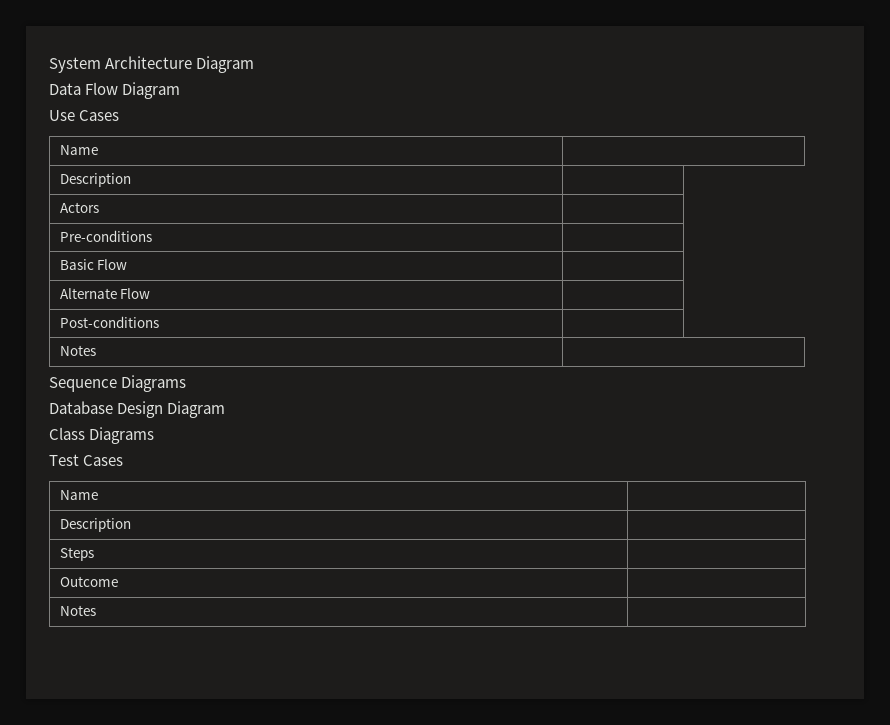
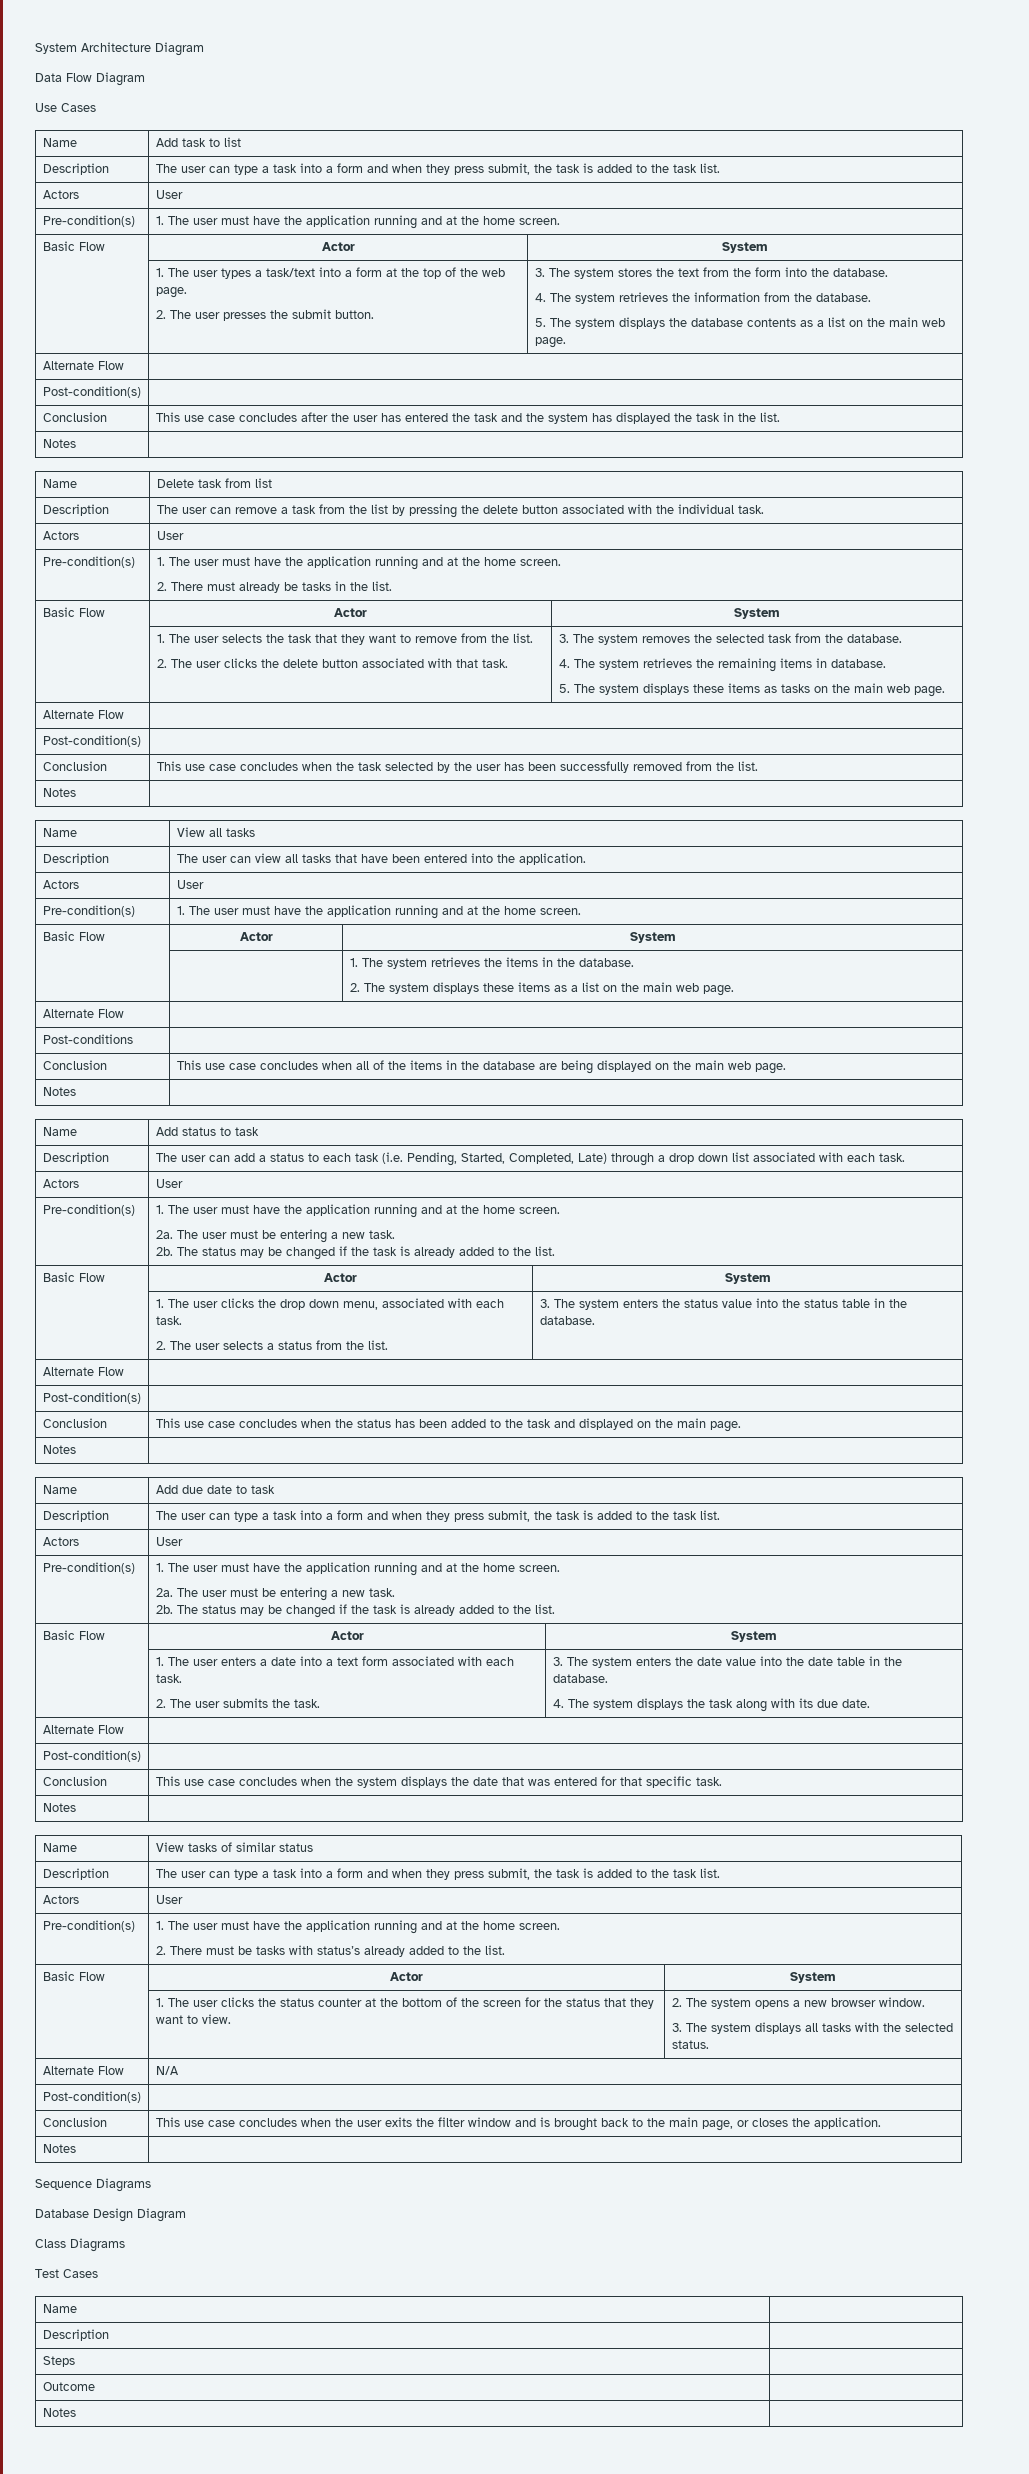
  Use Cases
- Name |
- Description |
- Actors |
- Pre-conditions |
- Basic Flow |
+ Name | Add task to list
+ Description | The user can type a task into a form and when they press submit, the task is added to the task list.
+ Actors | User
+ Pre-condition(s) | 1. The user must have the application running and at the home screen.
+ Basic Flow | Actor | System
+ | 1. The user types a task/text into a form at the top of the web page.
+ 2. The user presses the submit button. | 3. The system stores the text from the form into the database.
+ 4. The system retrieves the information from the database.
+ 5. The system displays the database contents as a list on the main web page.
+ Alternate Flow |
+ Post-condition(s) |
+ Conclusion | This use case concludes after the user has entered the task and the system has displayed the task in the list.
+ Notes |
+ Name | Delete task from list
+ Description | The user can remove a task from the list by pressing the delete button associated with the individual task.
+ Actors | User
+ Pre-condition(s) | 1. The user must have the application running and at the home screen.
+ 2. There must already be tasks in the list.
+ Basic Flow | Actor | System
+ | 1. The user selects the task that they want to remove from the list.
+ 2. The user clicks the delete button associated with that task. | 3. The system removes the selected task from the database.
+ 4. The system retrieves the remaining items in database.
+ 5. The system displays these items as tasks on the main web page.
+ Alternate Flow |
+ Post-condition(s) |
+ Conclusion | This use case concludes when the task selected by the user has been successfully removed from the list.
+ Notes |
+ Name | View all tasks
+ Description | The user can view all tasks that have been entered into the application.
+ Actors | User
+ Pre-condition(s) | 1. The user must have the application running and at the home screen.
+ Basic Flow | Actor | System
+ | | 1. The system retrieves the items in the database.
+ 2. The system displays these items as a list on the main web page.
  Alternate Flow |
  Post-conditions |
+ Conclusion | This use case concludes when all of the items in the database are being displayed on the main web page.
+ Notes |
+ Name | Add status to task
+ Description | The user can add a status to each task (i.e. Pending, Started, Completed, Late) through a drop down list associated with each task.
+ Actors | User
+ Pre-condition(s) | 1. The user must have the application running and at the home screen.
+ 2a. The user must be entering a new task.
+ 2b. The status may be changed if the task is already added to the list.
+ Basic Flow | Actor | System
+ | 1. The user clicks the drop down menu, associated with each task.
+ 2. The user selects a status from the list. | 3. The system enters the status value into the status table in the database.
+ Alternate Flow |
+ Post-condition(s) |
+ Conclusion | This use case concludes when the status has been added to the task and displayed on the main page.
+ Notes |
+ Name | Add due date to task
+ Description | The user can type a task into a form and when they press submit, the task is added to the task list.
+ Actors | User
+ Pre-condition(s) | 1. The user must have the application running and at the home screen.
+ 2a. The user must be entering a new task.
+ 2b. The status may be changed if the task is already added to the list.
+ Basic Flow | Actor | System
+ | 1. The user enters a date into a text form associated with each task.
+ 2. The user submits the task. | 3. The system enters the date value into the date table in the database.
+ 4. The system displays the task along with its due date.
+ Alternate Flow |
+ Post-condition(s) |
+ Conclusion | This use case concludes when the system displays the date that was entered for that specific task.
+ Notes |
+ Name | View tasks of similar status
+ Description | The user can type a task into a form and when they press submit, the task is added to the task list.
+ Actors | User
+ Pre-condition(s) | 1. The user must have the application running and at the home screen.
+ 2. There must be tasks with status’s already added to the list.
+ Basic Flow | Actor | System
+ | 1. The user clicks the status counter at the bottom of the screen for the status that they want to view. | 2. The system opens a new browser window.
+ 3. The system displays all tasks with the selected status.
+ Alternate Flow | N/A
+ Post-condition(s) |
+ Conclusion | This use case concludes when the user exits the filter window and is brought back to the main page, or closes the application.

